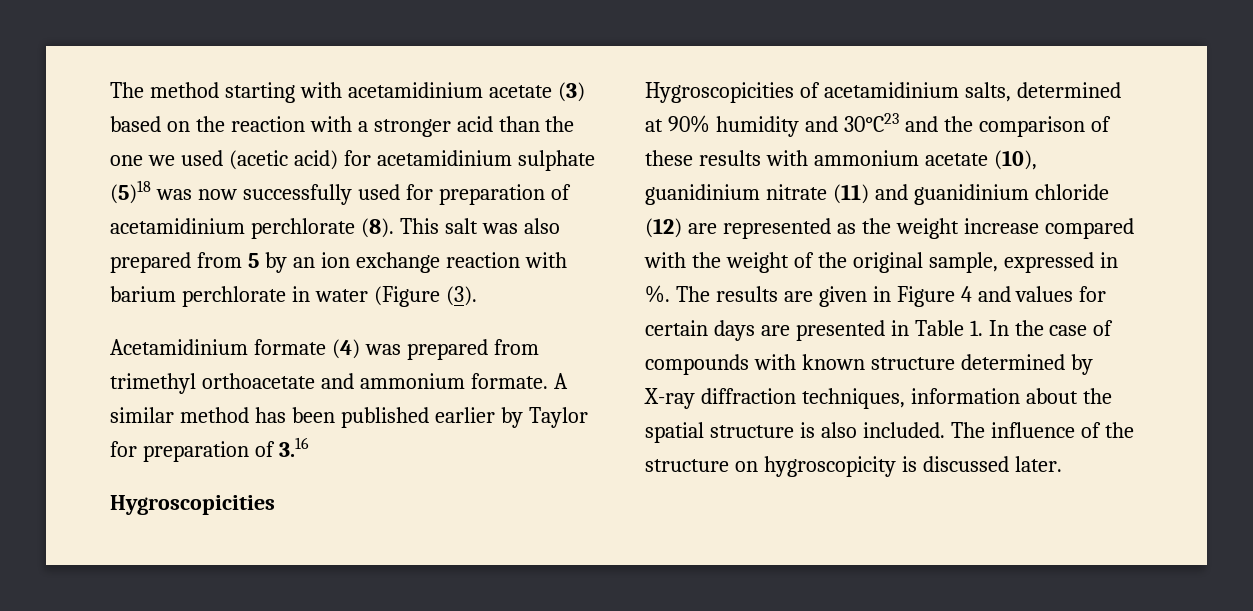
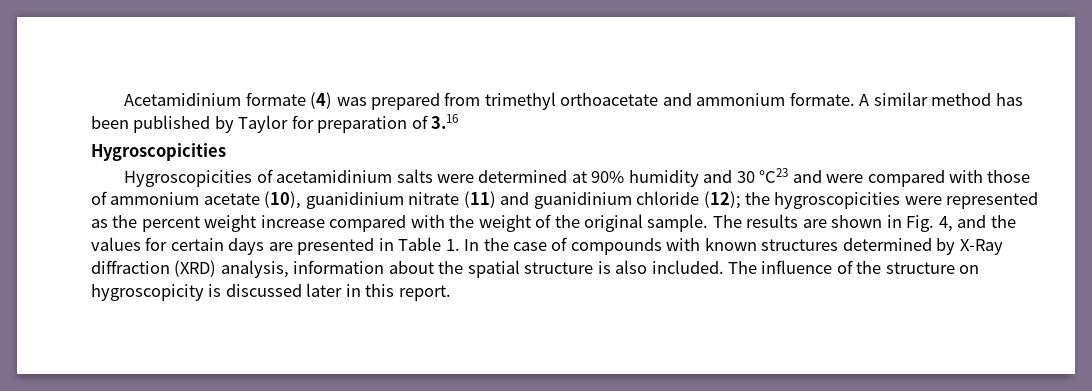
- The method starting with acetamidinium acetate (3) based on the reaction with a stronger acid than the one we used (acetic acid) for acetamidinium sulphate (5)18 was now successfully used for preparation of acetamidinium perchlorate (8). This salt was also prepared from 5 by an ion exchange reaction with barium perchlorate in water (Figure (3).
- A similar method has been published earlier by Taylor for preparation of 3.16
+ A similar method has been published by Taylor for preparation of 3.16
- Hygroscopicities of acetamidinium salts, determined at 90% humidity and 30°C23 and the comparison of these results with ammonium acetate (10), guanidinium nitrate (11) and guanidinium chloride (12) are represented as the weight increase compared with the weight of the original sample, expressed in %. The results are given in Figure 4 and values for certain days are presented in Table 1. In the case of compounds with known structure determined by X-ray diffraction techniques, information about the spatial structure is also included.
+ Hygroscopicities of acetamidinium salts were determined at 90% humidity and 30 °C23 and were compared with those of ammonium acetate (10), guanidinium nitrate (11) and guanidinium chloride (12); the hygroscopicities were represented as the percent weight increase compared with the weight of the original sample. The results are shown in Fig. 4, and the values for certain days are presented in Table 1. In the case of compounds with known structures determined by X-Ray diffraction (XRD) analysis, information about the spatial structure is also included.
- The influence of the structure on hygroscopicity is discussed later.
+ The influence of the structure on hygroscopicity is discussed later in this report.

